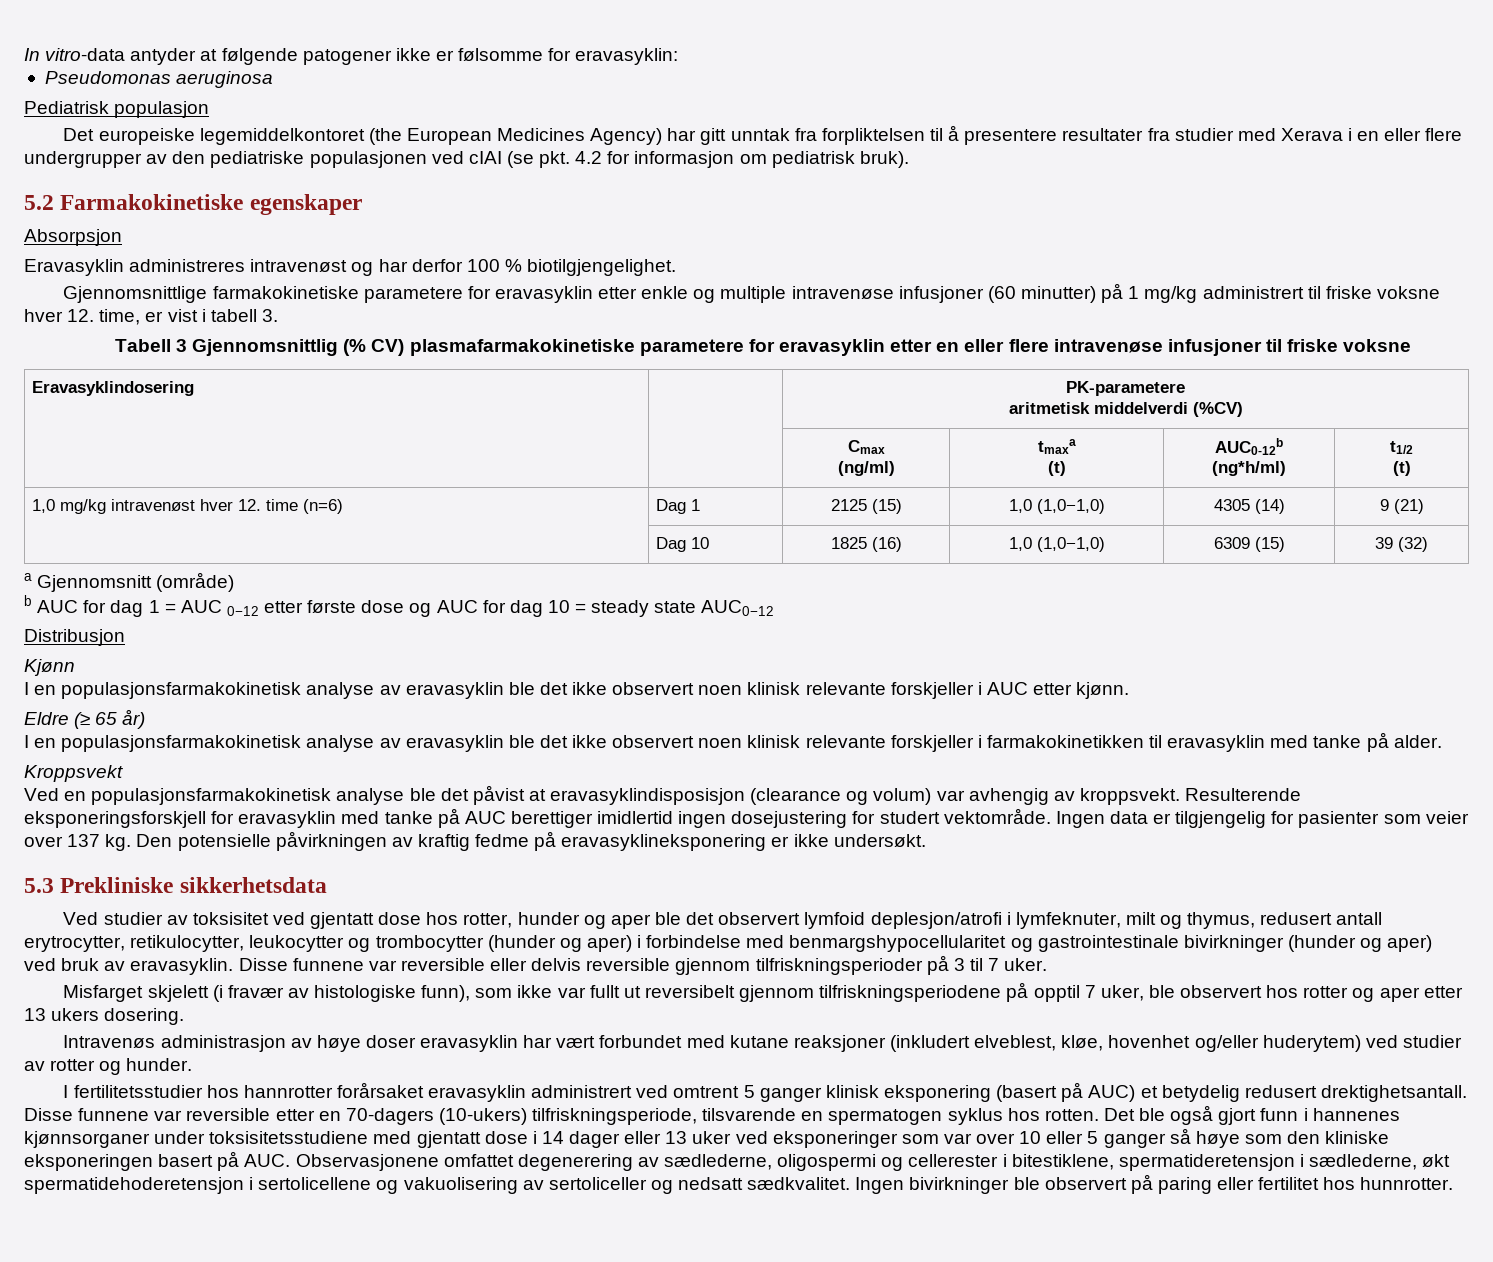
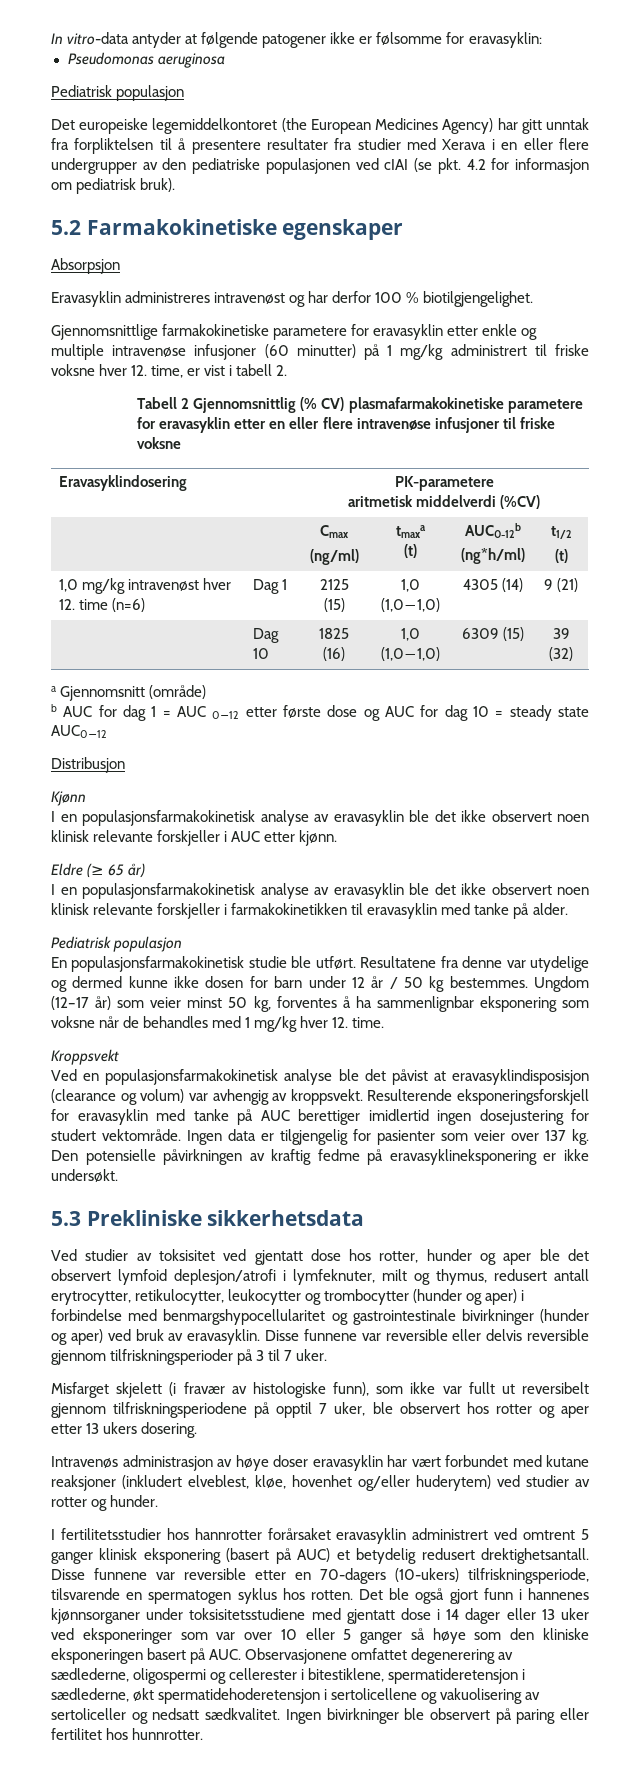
- Gjennomsnittlige farmakokinetiske parametere for eravasyklin etter enkle og multiple intravenøse infusjoner (60 minutter) på 1 mg/kg administrert til friske voksne hver 12. time, er vist i tabell 3.
+ Gjennomsnittlige farmakokinetiske parametere for eravasyklin etter enkle og multiple intravenøse infusjoner (60 minutter) på 1 mg/kg administrert til friske voksne hver 12. time, er vist i tabell 2.
- Tabell 3 Gjennomsnittlig (% CV) plasmafarmakokinetiske parametere for eravasyklin etter en eller flere intravenøse infusjoner til friske voksne
+ Tabell 2 Gjennomsnittlig (% CV) plasmafarmakokinetiske parametere for eravasyklin etter en eller flere intravenøse infusjoner til friske voksne
  I en populasjonsfarmakokinetisk analyse av eravasyklin ble det ikke observert noen klinisk relevante forskjeller i farmakokinetikken til eravasyklin med tanke på alder.
+ Pediatrisk populasjon
+ En populasjonsfarmakokinetisk studie ble utført. Resultatene fra denne var utydelige og dermed kunne ikke dosen for barn under 12 år / 50 kg bestemmes. Ungdom (12–17 år) som veier minst 50 kg, forventes å ha sammenlignbar eksponering som voksne når de behandles med 1 mg/kg hver 12. time.

